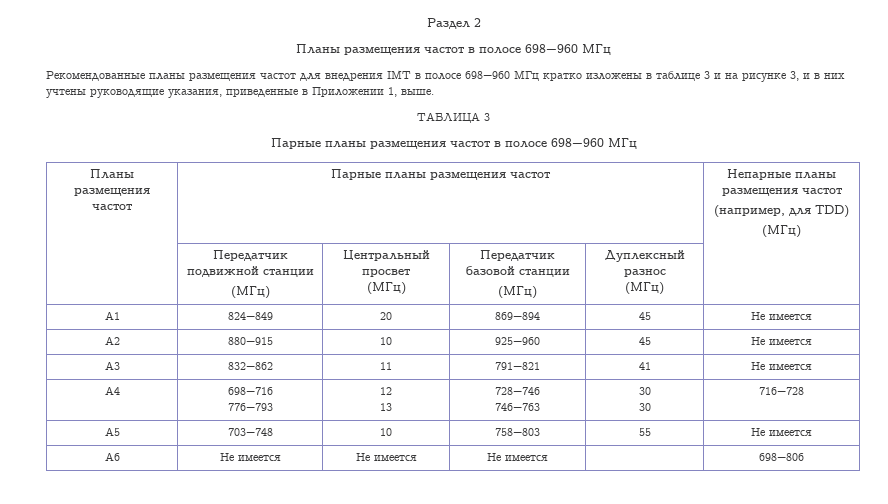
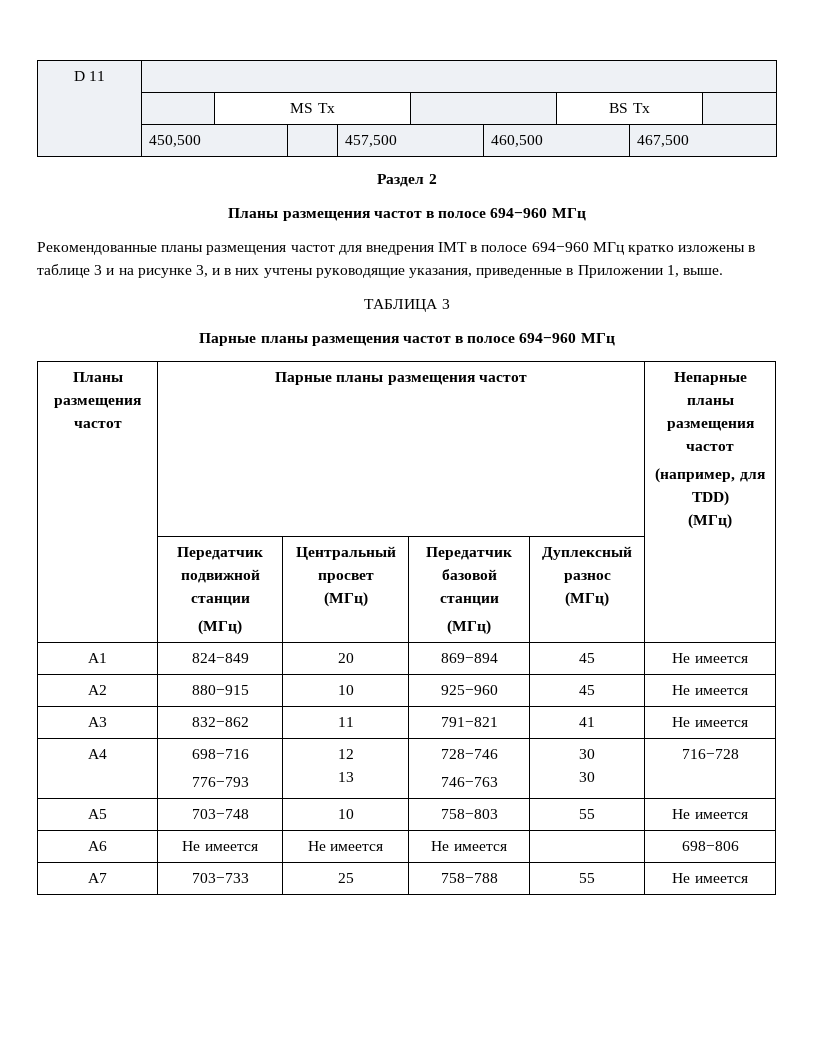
+ D 11 |
+ | | MS Tx | | BS Tx |
+ | 450,500 | | 457,500 | 460,500 | 467,500
- Планы размещения частот в полосе 698−960 МГц
+ Планы размещения частот в полосе 694−960 МГц
- Рекомендованные планы размещения частот для внедрения IMT в полосе 698−960 МГц кратко изложены в таблице 3 и на рисунке 3, и в них учтены руководящие указания, приведенные в Приложении 1, выше.
+ Рекомендованные планы размещения частот для внедрения IMT в полосе 694−960 МГц кратко изложены в таблице 3 и на рисунке 3, и в них учтены руководящие указания, приведенные в Приложении 1, выше.
- Парные планы размещения частот в полосе 698−960 МГц
+ Парные планы размещения частот в полосе 694−960 МГц
+ A7 | 703−733 | 25 | 758−788 | 55 | Не имеется

